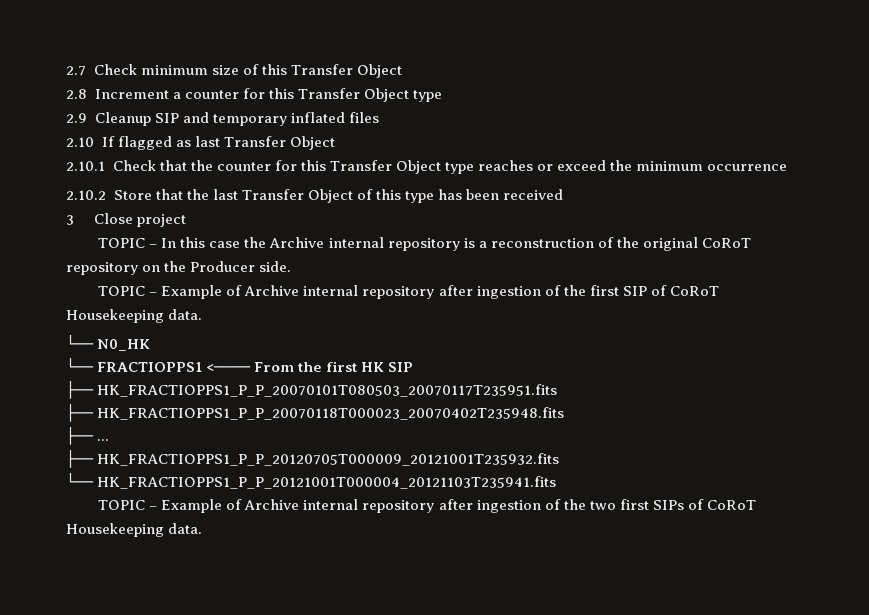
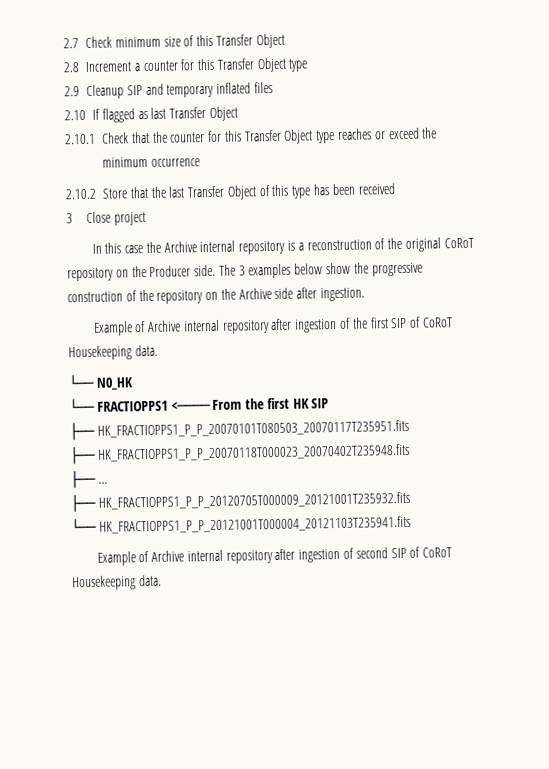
- TOPIC – In this case the Archive internal repository is a reconstruction of the original CoRoT repository on the Producer side.
- TOPIC – Example of Archive internal repository after ingestion of the first SIP of CoRoT Housekeeping data.
+ In this case the Archive internal repository is a reconstruction of the original CoRoT repository on the Producer side. The 3 examples below show the progressive construction of the repository on the Archive side after ingestion.
+ Example of Archive internal repository after ingestion of the first SIP of CoRoT Housekeeping data.
- TOPIC – Example of Archive internal repository after ingestion of the two first SIPs of CoRoT Housekeeping data.
+ Example of Archive internal repository after ingestion of second SIP of CoRoT Housekeeping data.

